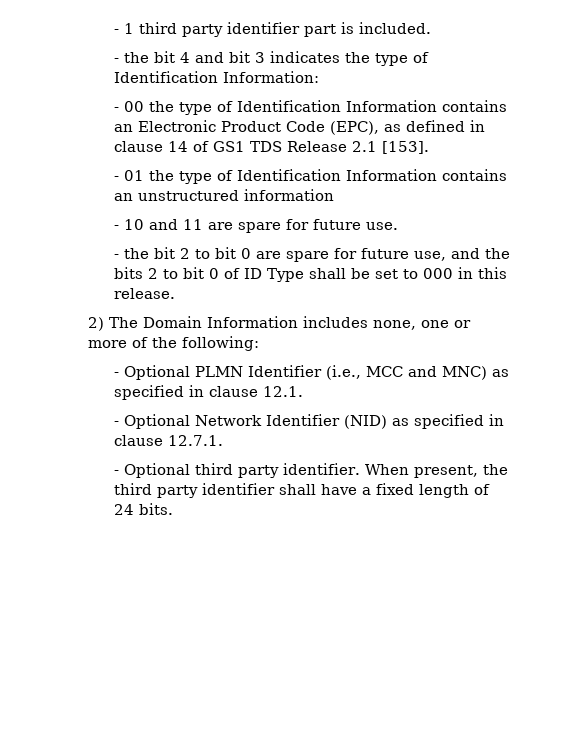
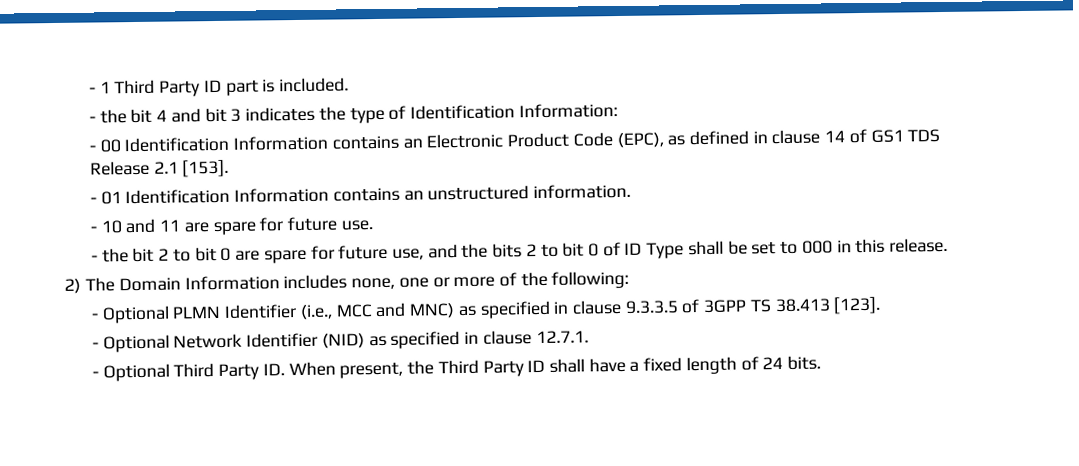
- - 1 third party identifier part is included.
+ - 1 Third Party ID part is included.
- - 00 the type of Identification Information contains an Electronic Product Code (EPC), as defined in clause 14 of GS1 TDS Release 2.1 [153].
+ - 00 Identification Information contains an Electronic Product Code (EPC), as defined in clause 14 of GS1 TDS Release 2.1 [153].
- - 01 the type of Identification Information contains an unstructured information
+ - 01 Identification Information contains an unstructured information.
- - Optional PLMN Identifier (i.e., MCC and MNC) as specified in clause 12.1.
+ - Optional PLMN Identifier (i.e., MCC and MNC) as specified in clause 9.3.3.5 of 3GPP TS 38.413 [123].
- - Optional third party identifier. When present, the third party identifier shall have a fixed length of 24 bits.
+ - Optional Third Party ID. When present, the Third Party ID shall have a fixed length of 24 bits.

